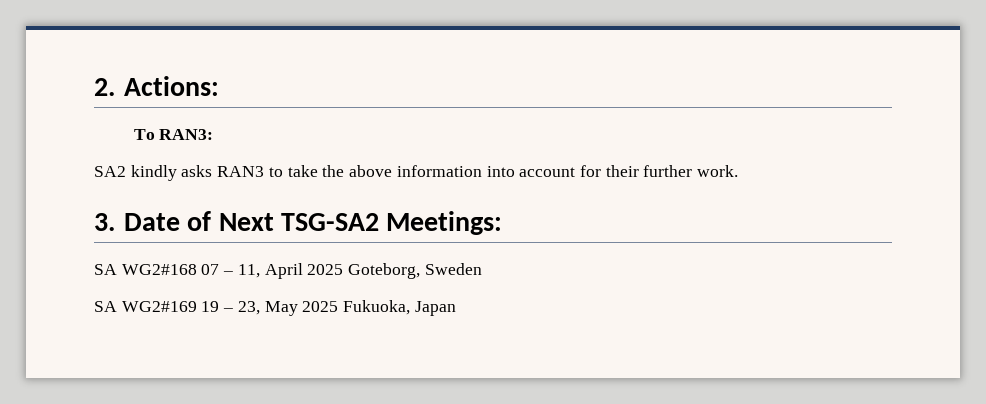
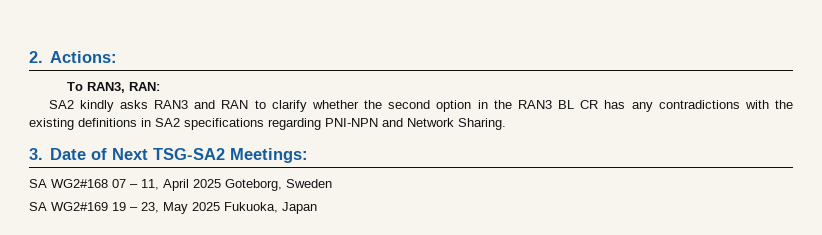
- To RAN3:
+ To RAN3, RAN:
- SA2 kindly asks RAN3 to take the above information into account for their further work.
+ SA2 kindly asks RAN3 and RAN to clarify whether the second option in the RAN3 BL CR has any contradictions with the existing definitions in SA2 specifications regarding PNI-NPN and Network Sharing.

